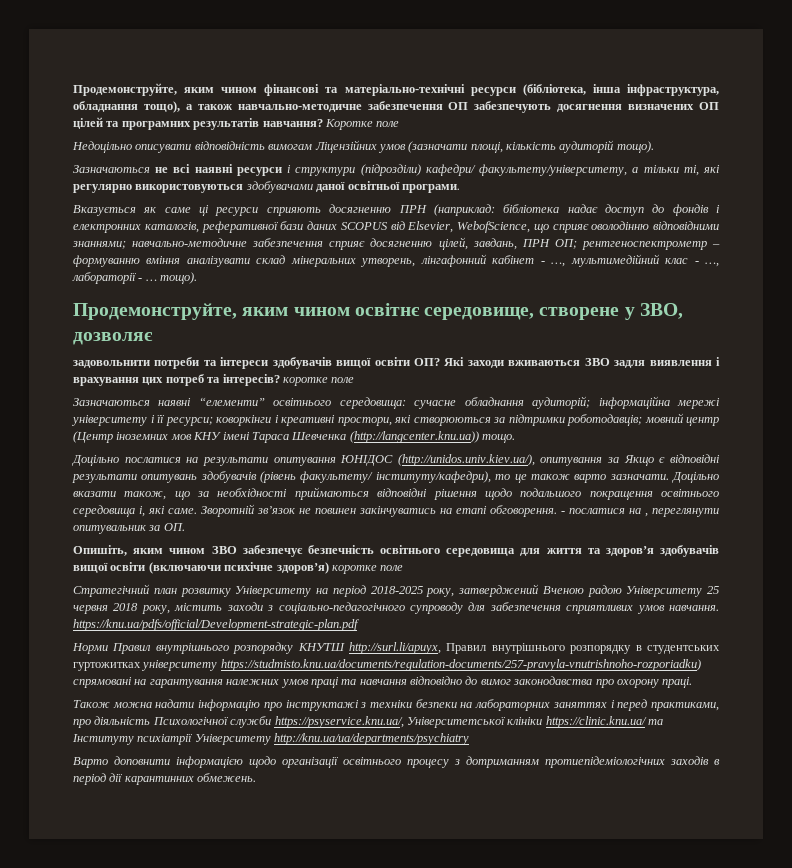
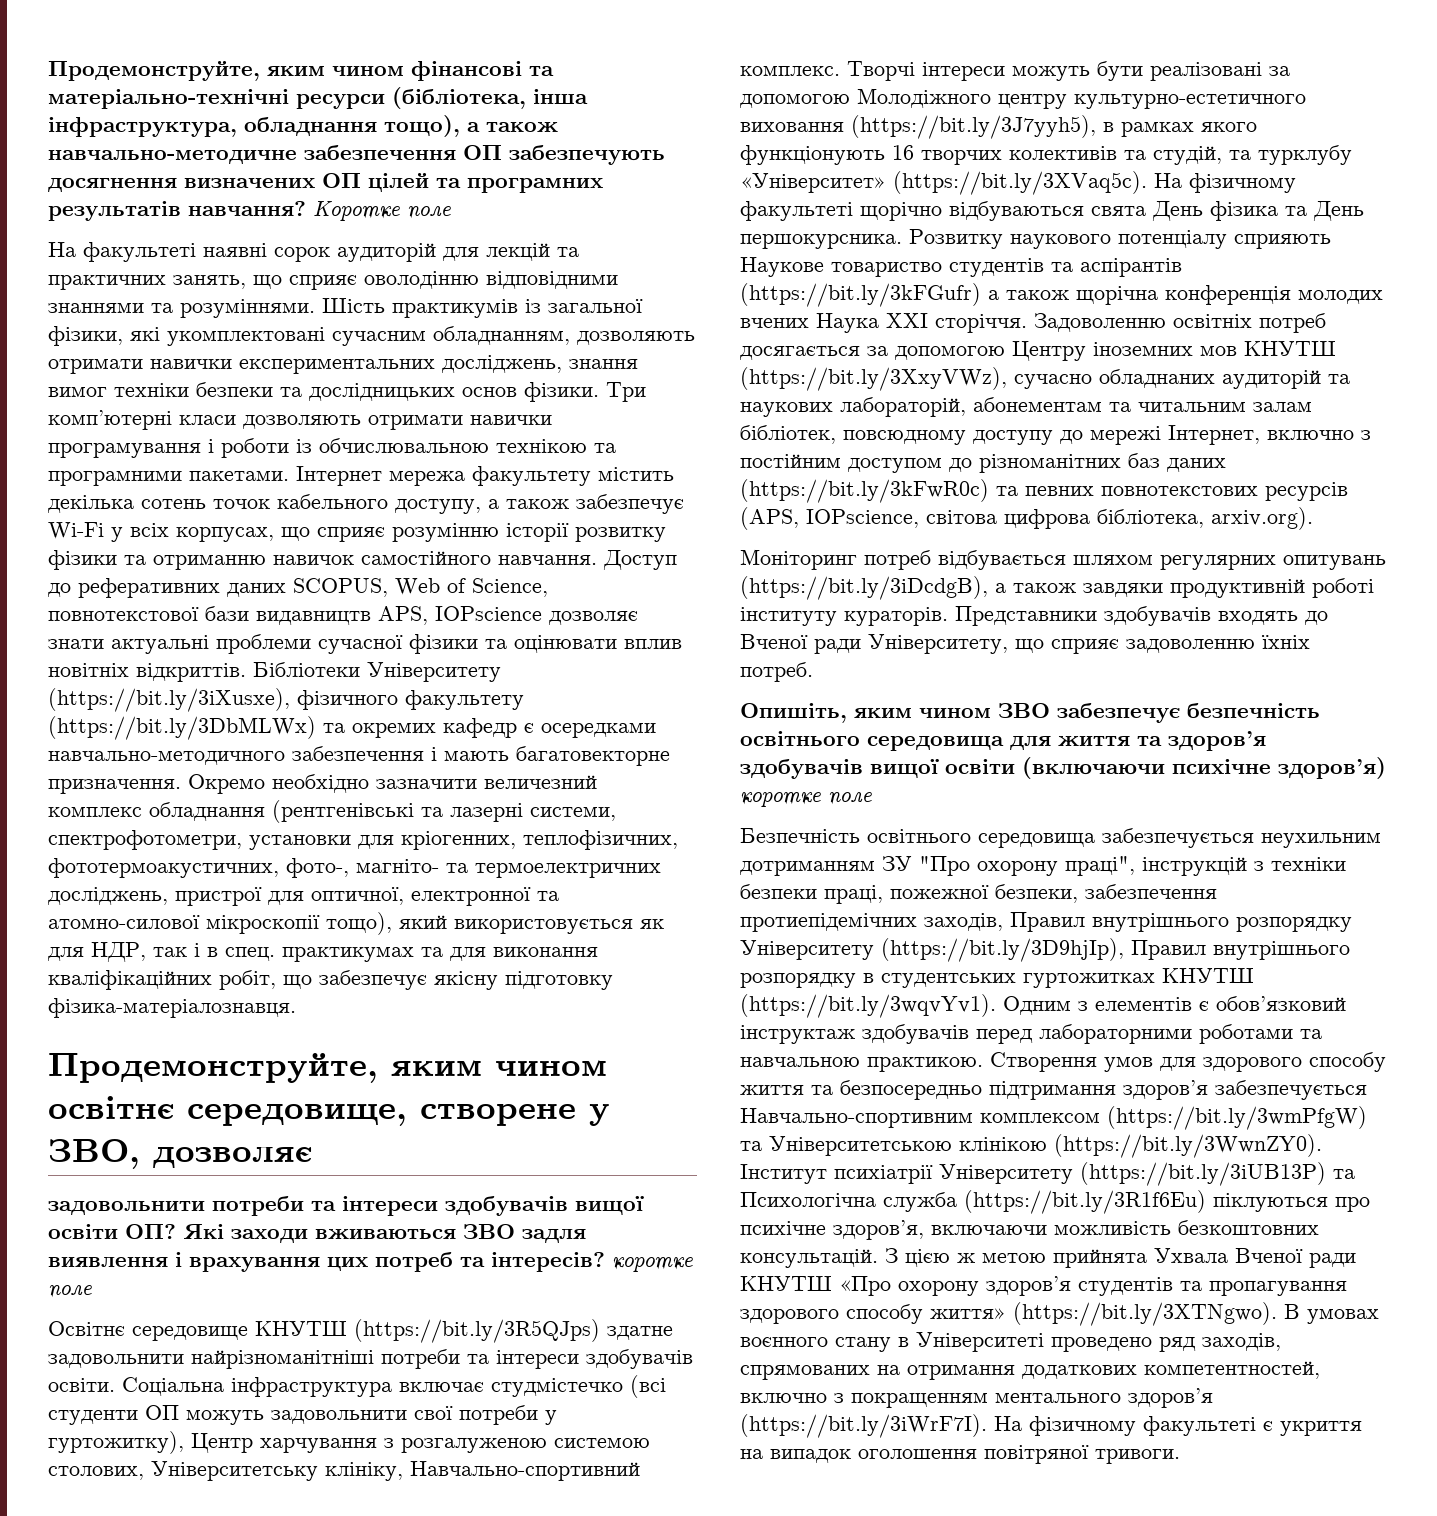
- Недоцільно описувати відповідність вимогам Ліцензійних умов (зазначати площі, кількість аудиторій тощо).
- Зазначаються не всі наявні ресурси і структури (підрозділи) кафедри/ факультету/університету, а тільки ті, які регулярно використовуються здобувачами даної освітньої програми.
- Вказується як саме ці ресурси сприяють досягненню ПРН (наприклад: бібліотека надає доступ до фондів і електронних каталогів, реферативної бази даних SCOPUS від Elsevier, WebofScience, що сприяє оволодінню відповідними знаннями; навчально-методичне забезпечення сприяє досягненню цілей, завдань, ПРН ОП; рентгеноспектрометр – формуванню вміння аналізувати склад мінеральних утворень, лінгафонний кабінет - …, мультимедійний клас - …, лабораторії - … тощо).
+ На факультеті наявні сорок аудиторій для лекцій та практичних занять, що сприяє оволодінню відповідними знаннями та розуміннями. Шість практикумів із загальної фізики, які укомплектовані сучасним обладнанням, дозволяють отримати навички експериментальних досліджень, знання вимог техніки безпеки та дослідницьких основ фізики. Три комп’ютерні класи дозволяють отримати навички програмування і роботи із обчислювальною технікою та програмними пакетами. Інтернет мережа факультету містить декілька сотень точок кабельного доступу, а також забезпечує Wi-Fi у всіх корпусах, що сприяє розумінню історії розвитку фізики та отриманню навичок самостійного навчання. Доступ до реферативних даних SCOPUS, Web of Science, повнотекстової бази видавництв APS, IOPscience дозволяє знати актуальні проблеми сучасної фізики та оцінювати вплив новітніх відкриттів. Бібліотеки Університету (https://bit.ly/3iXusxe), фізичного факультету (https://bit.ly/3DbMLWx) та окремих кафедр є осередками навчально-методичного забезпечення і мають багатовекторне призначення. Окремо необхідно зазначити величезний комплекс обладнання (рентгенівські та лазерні системи, спектрофотометри, установки для кріогенних, теплофізичних, фототермоакустичних, фото-, магніто- та термоелектричних досліджень, пристрої для оптичної, електронної та атомно-силової мікроскопії тощо), який використовується як для НДР, так і в спец. практикумах та для виконання кваліфікаційних робіт, що забезпечує якісну підготовку фізика-матеріалознавця.
- Зазначаються наявні “елементи” освітнього середовища: сучасне обладнання аудиторій; інформаційна мережі університету і її ресурси; коворкінги і креативні простори, які створюються за підтримки роботодавців; мовний центр (Центр іноземних мов КНУ імені Тараса Шевченка (http://langcenter.knu.ua)) тощо.
- Доцільно послатися на результати опитування ЮНІДОС (http://unidos.univ.kiev.ua/), опитування за Якщо є відповідні результати опитувань здобувачів (рівень факультету/ інституту/кафедри), то це також варто зазначати. Доцільно вказати також, що за необхідності приймаються відповідні рішення щодо подальшого покращення освітнього середовища і, які саме. Зворотній зв’язок не повинен закінчуватись на етапі обговорення. - послатися на , переглянути опитувальник за ОП.
+ Освітнє середовище КНУТШ (https://bit.ly/3R5QJps) здатне задовольнити найрізноманітніші потреби та інтереси здобувачів освіти. Соціальна інфраструктура включає студмістечко (всі студенти ОП можуть задовольнити свої потреби у гуртожитку), Центр харчування з розгалуженою системою столових, Університетську клініку, Навчально-спортивний комплекс. Творчі інтереси можуть бути реалізовані за допомогою Молодіжного центру культурно-естетичного виховання (https://bit.ly/3J7yyh5), в рамках якого функціонують 16 творчих колективів та студій, та турклубу «Університет» (https://bit.ly/3XVaq5c). На фізичному факультеті щорічно відбуваються свята День фізика та День першокурсника. Розвитку наукового потенціалу сприяють Наукове товариство студентів та аспірантів (https://bit.ly/3kFGufr) а також щорічна конференція молодих вчених Наука XXI сторіччя. Задоволенню освітніх потреб досягається за допомогою Центру іноземних мов КНУТШ (https://bit.ly/3XxyVWz), сучасно обладнаних аудиторій та наукових лабораторій, абонементам та читальним залам бібліотек, повсюдному доступу до мережі Інтернет, включно з постійним доступом до різноманітних баз даних (https://bit.ly/3kFwR0c) та певних повнотекстових ресурсів (APS, IOPscience, світова цифрова бібліотека, arxiv.org).
+ Моніторинг потреб відбувається шляхом регулярних опитувань (https://bit.ly/3iDcdgB), а також завдяки продуктивній роботі інституту кураторів. Представники здобувачів входять до Вченої ради Університету, що сприяє задоволенню їхніх потреб.
- Стратегічний план розвитку Університету на період 2018-2025 року, затверджений Вченою радою Університету 25 червня 2018 року, містить заходи з соціально-педагогічного супроводу для забезпечення сприятливих умов навчання. https://knu.ua/pdfs/official/Development-strategic-plan.pdf
- Норми Правил внутрішнього розпорядку КНУТШ http://surl.li/apuyx, Правил внутрішнього розпорядку в студентських гуртожитках університету https://studmisto.knu.ua/documents/regulation-documents/257-pravyla-vnutrishnoho-rozporiadku) спрямовані на гарантування належних умов праці та навчання відповідно до вимог законодавства про охорону праці.
- Також можна надати інформацію про інструктажі з техніки безпеки на лабораторних заняттях і перед практиками, про діяльність Психологічної служби https://psyservice.knu.ua/, Університетської клініки https://clinic.knu.ua/ та Інституту психіатрії Університету http://knu.ua/ua/departments/psychiatry
- Варто доповнити інформацією щодо організації освітнього процесу з дотриманням протиепідеміологічних заходів в період дії карантинних обмежень.
+ Безпечність освітнього середовища забезпечується неухильним дотриманням ЗУ "Про охорону праці", інструкцій з техніки безпеки праці, пожежної безпеки, забезпечення протиепідемічних заходів, Правил внутрішнього розпорядку Університету (https://bit.ly/3D9hjIp), Правил внутрішнього розпорядку в студентських гуртожитках КНУТШ (https://bit.ly/3wqvYv1). Одним з елементів є обов’язковий інструктаж здобувачів перед лабораторними роботами та навчальною практикою. Створення умов для здорового способу життя та безпосередньо підтримання здоров’я забезпечується Навчально-спортивним комплексом (https://bit.ly/3wmPfgW) та Університетською клінікою (https://bit.ly/3WwnZY0). Інститут психіатрії Університету (https://bit.ly/3iUB13P) та Психологічна служба (https://bit.ly/3R1f6Eu) піклуються про психічне здоров’я, включаючи можливість безкоштовних консультацій. З цією ж метою прийнята Ухвала Вченої ради КНУТШ «Про охорону здоров’я студентів та пропагування здорового способу життя» (https://bit.ly/3XTNgwo). В умовах воєнного стану в Університеті проведено ряд заходів, спрямованих на отримання додаткових компетентностей, включно з покращенням ментального здоров’я (https://bit.ly/3iWrF7I). На фізичному факультеті є укриття на випадок оголошення повітряної тривоги.

